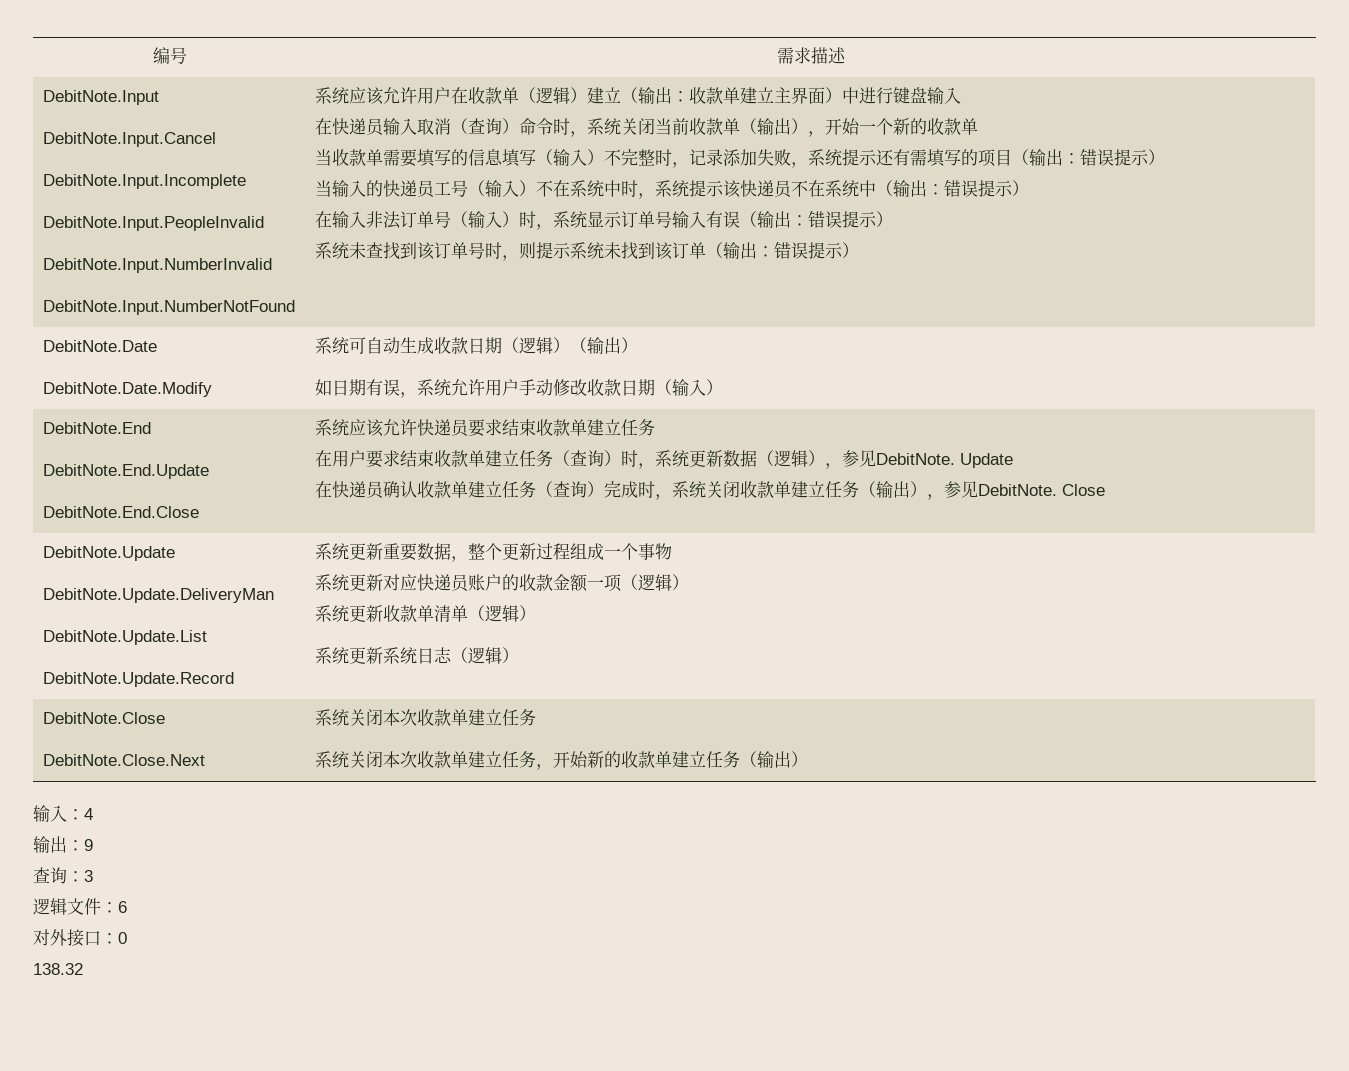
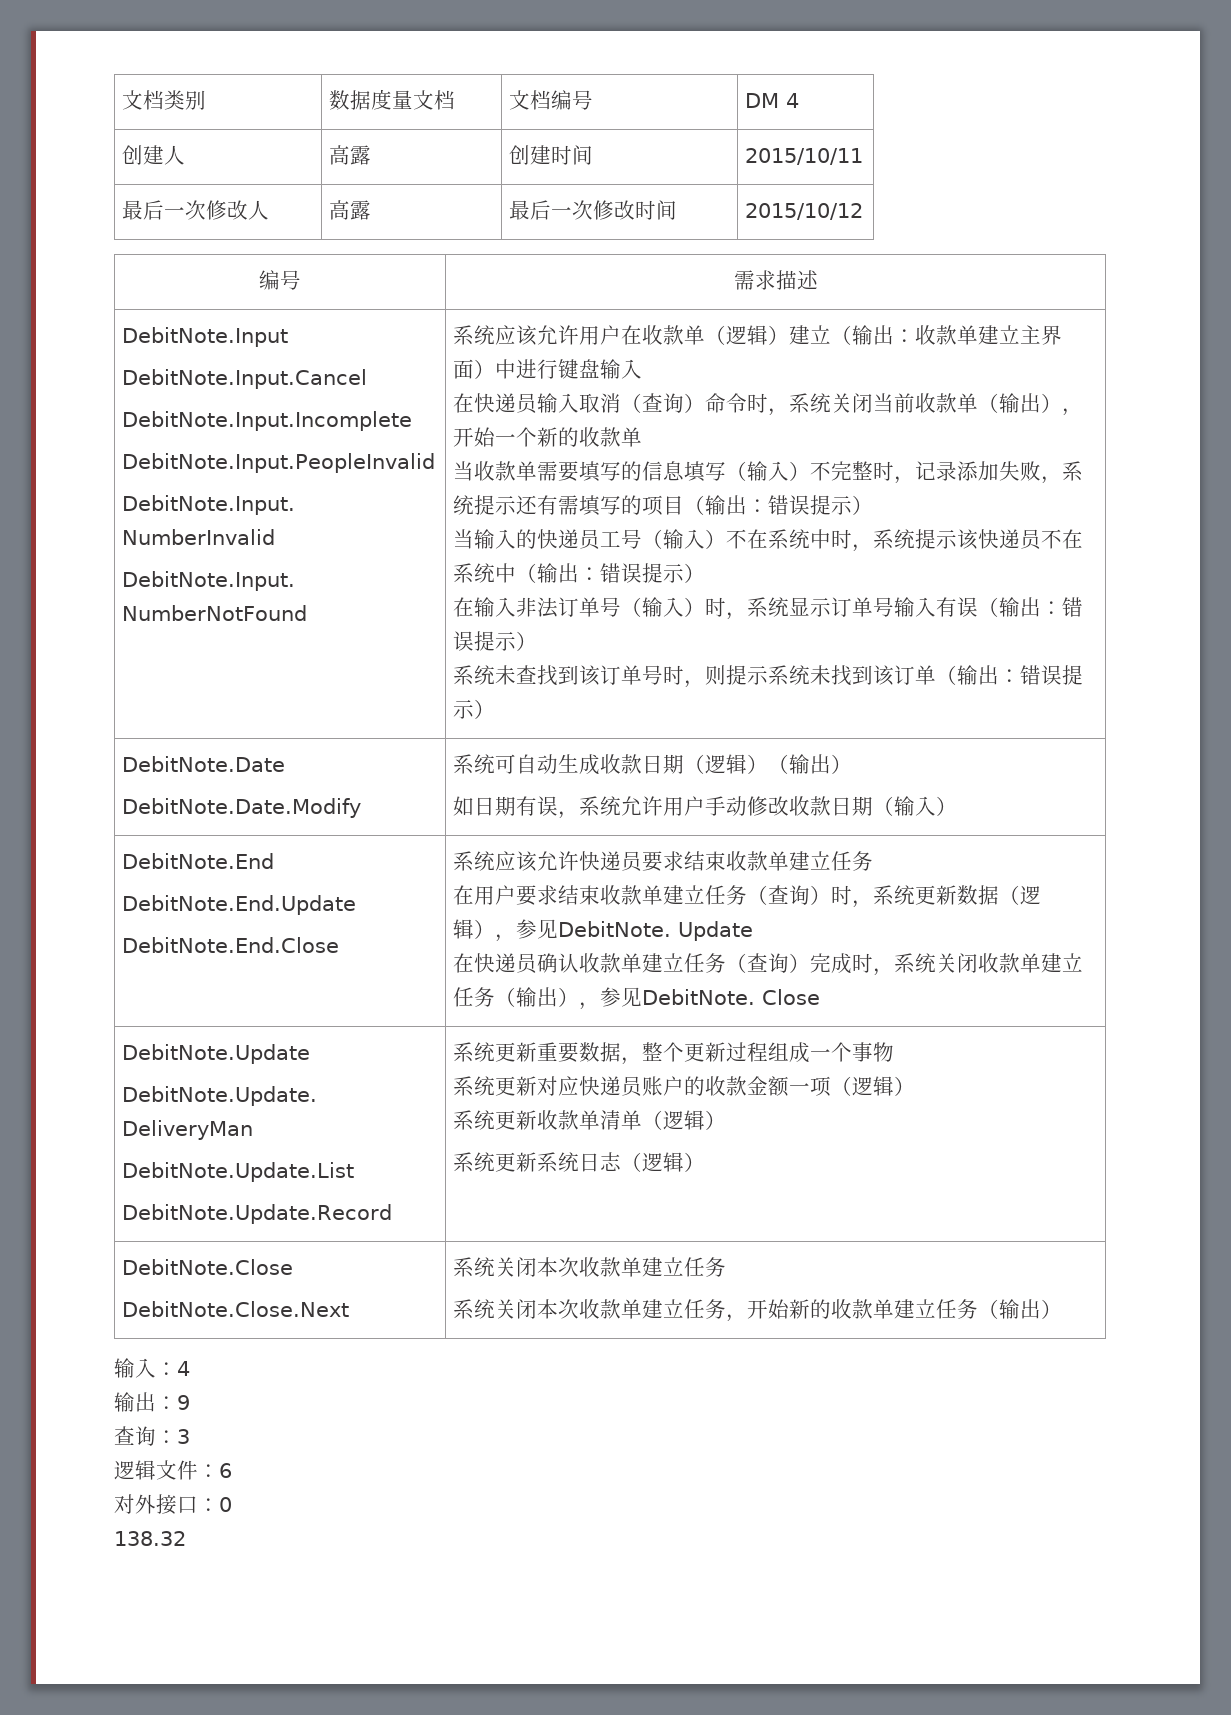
+ 文档类别 | 数据度量文档 | 文档编号 | DM 4
+ 创建人 | 高露 | 创建时间 | 2015/10/11
+ 最后一次修改人 | 高露 | 最后一次修改时间 | 2015/10/12

